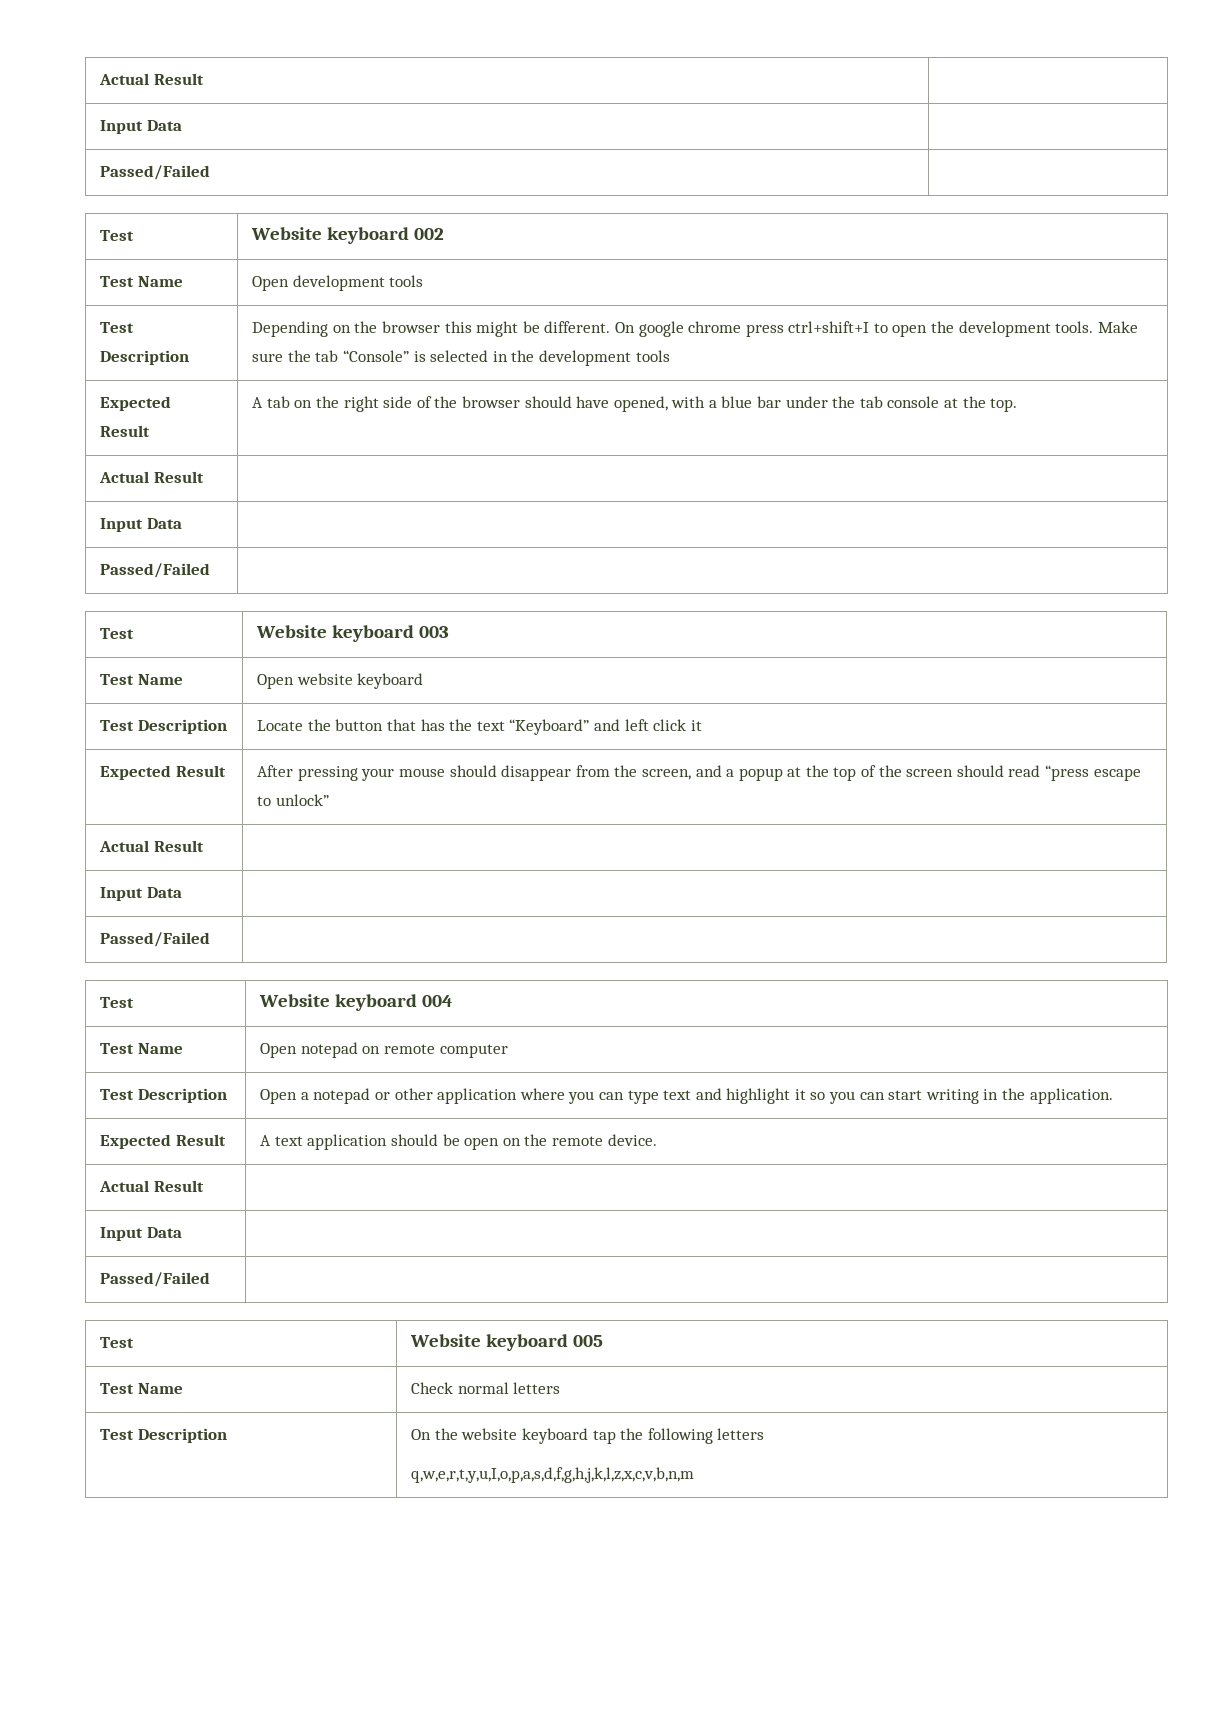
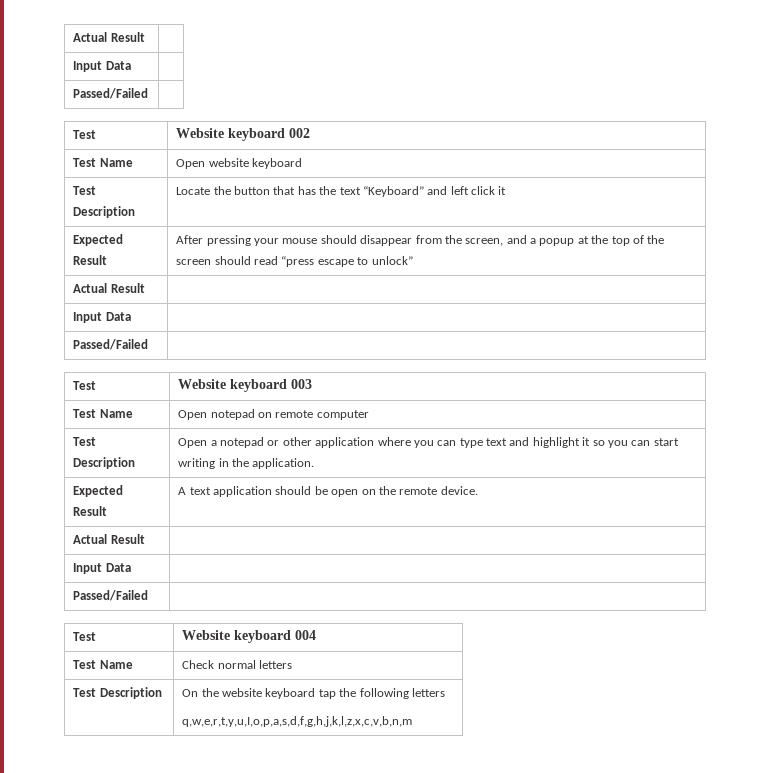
- Test Name | Open development tools
- Test Description | Depending on the browser this might be different. On google chrome press ctrl+shift+I to open the development tools. Make sure the tab “Console” is selected in the development tools
- Expected Result | A tab on the right side of the browser should have opened, with a blue bar under the tab console at the top.
- Actual Result |
- Input Data |
- Passed/Failed |
- Test | Website keyboard 003
- Test | Website keyboard 004
+ Test | Website keyboard 003
- Test | Website keyboard 005
+ Test | Website keyboard 004

